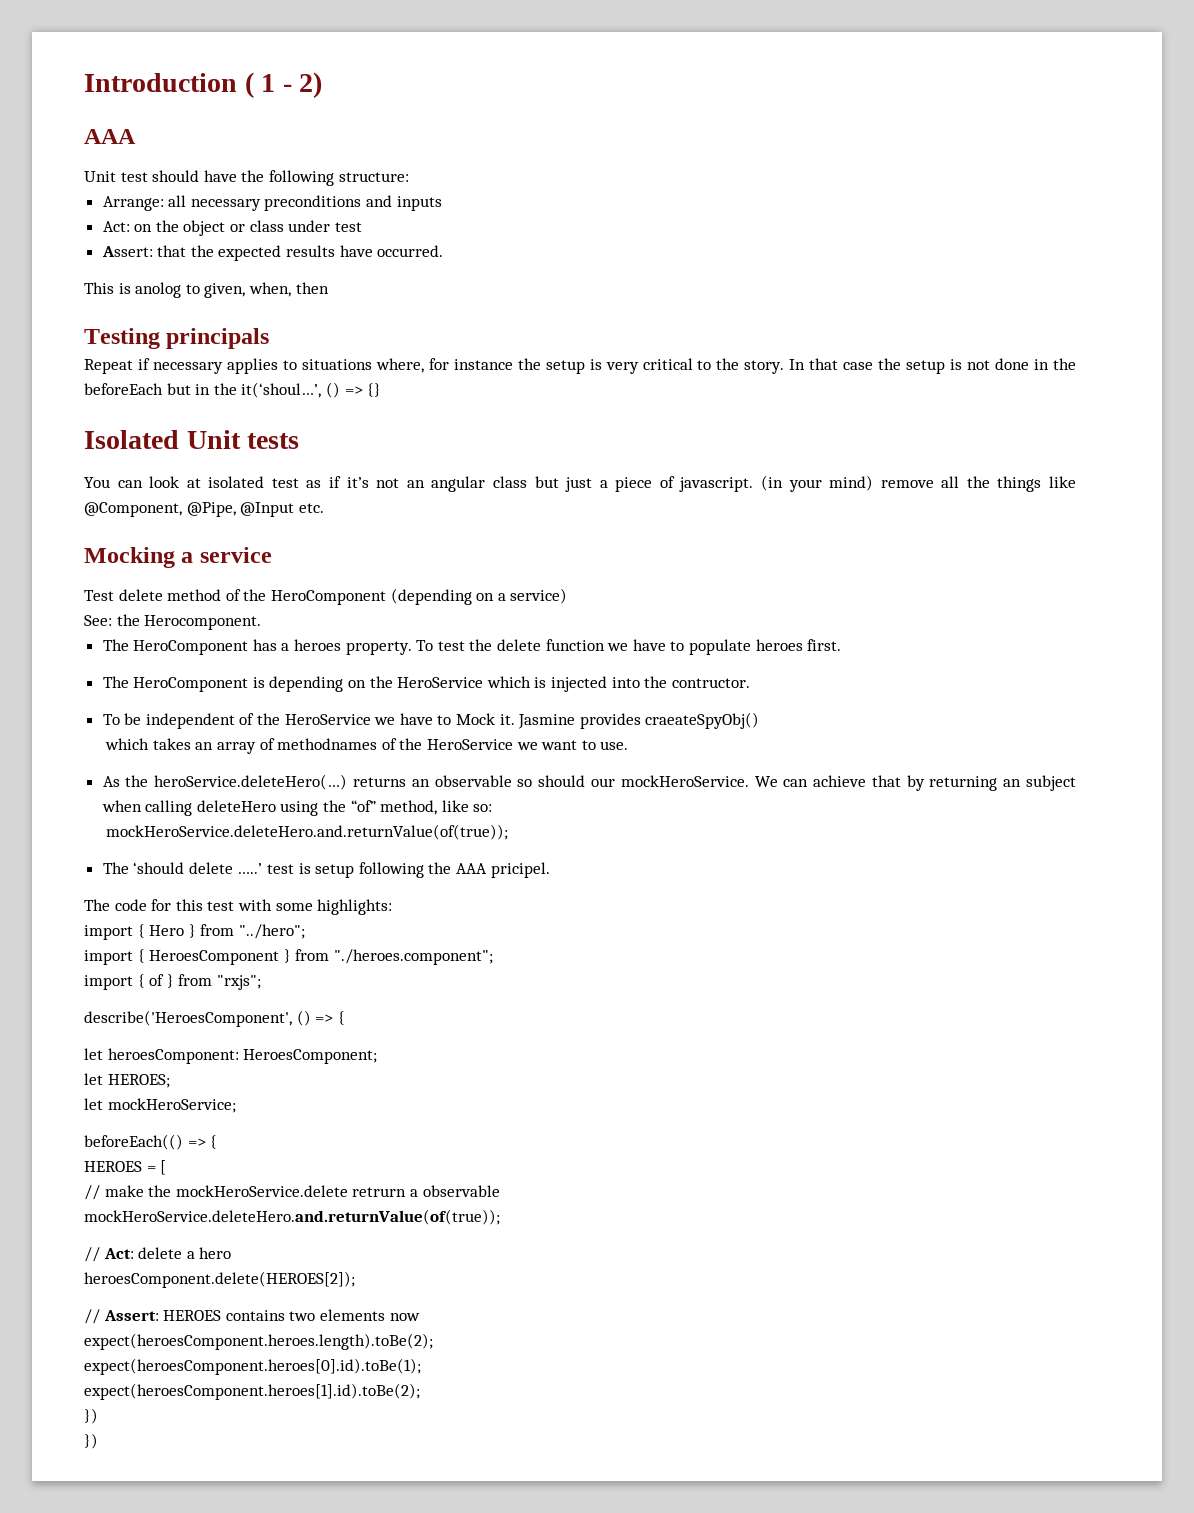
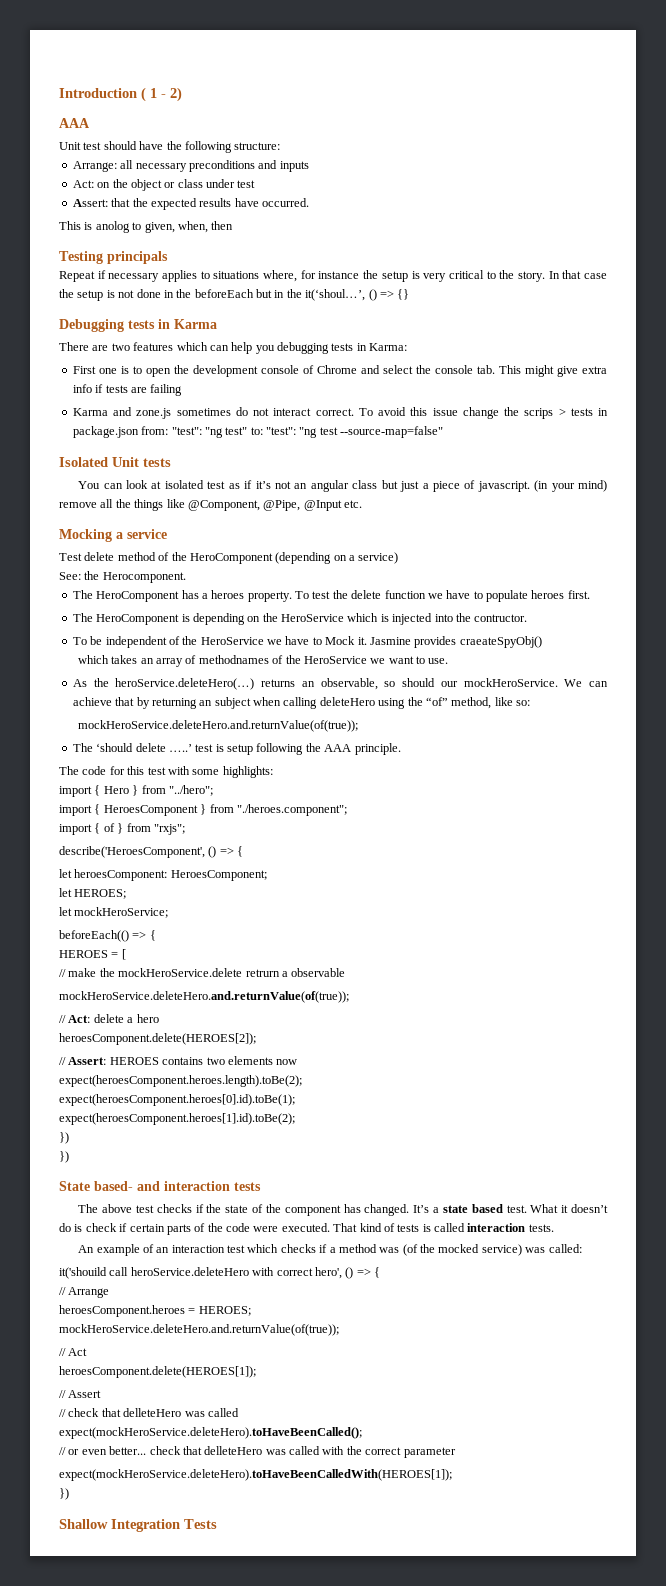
+ Debugging tests in Karma
+ There are two features which can help you debugging tests in Karma:
+ First one is to open the development console of Chrome and select the console tab. This might give extra info if tests are failing
+ Karma and zone.js sometimes do not interact correct. To avoid this issue change the scrips > tests in package.json from: "test": "ng test" to: "test": "ng test --source-map=false"
- As the heroService.deleteHero(…) returns an observable so should our mockHeroService.
+ As the heroService.deleteHero(…) returns an observable, so should our mockHeroService.
- The ‘should delete …..’ test is setup following the AAA pricipel.
+ The ‘should delete …..’ test is setup following the AAA principle.
+ State based- and interaction tests
+ The above test checks if the state of the component has changed. It’s a state based test. What it doesn’t do is check if certain parts of the code were executed. That kind of tests is called interaction tests.
+ An example of an interaction test which checks if a method was (of the mocked service) was called:
+ it('shouild call heroService.deleteHero with correct hero', () => {
+ // Arrange
+ heroesComponent.heroes = HEROES;
+ mockHeroService.deleteHero.and.returnValue(of(true));
+ // Act
+ heroesComponent.delete(HEROES[1]);
+ // Assert
+ // check that delleteHero was called
+ expect(mockHeroService.deleteHero).toHaveBeenCalled();
+ // or even better... check that delleteHero was called with the correct parameter
+ expect(mockHeroService.deleteHero).toHaveBeenCalledWith(HEROES[1]);
+ })
+ Shallow Integration Tests

